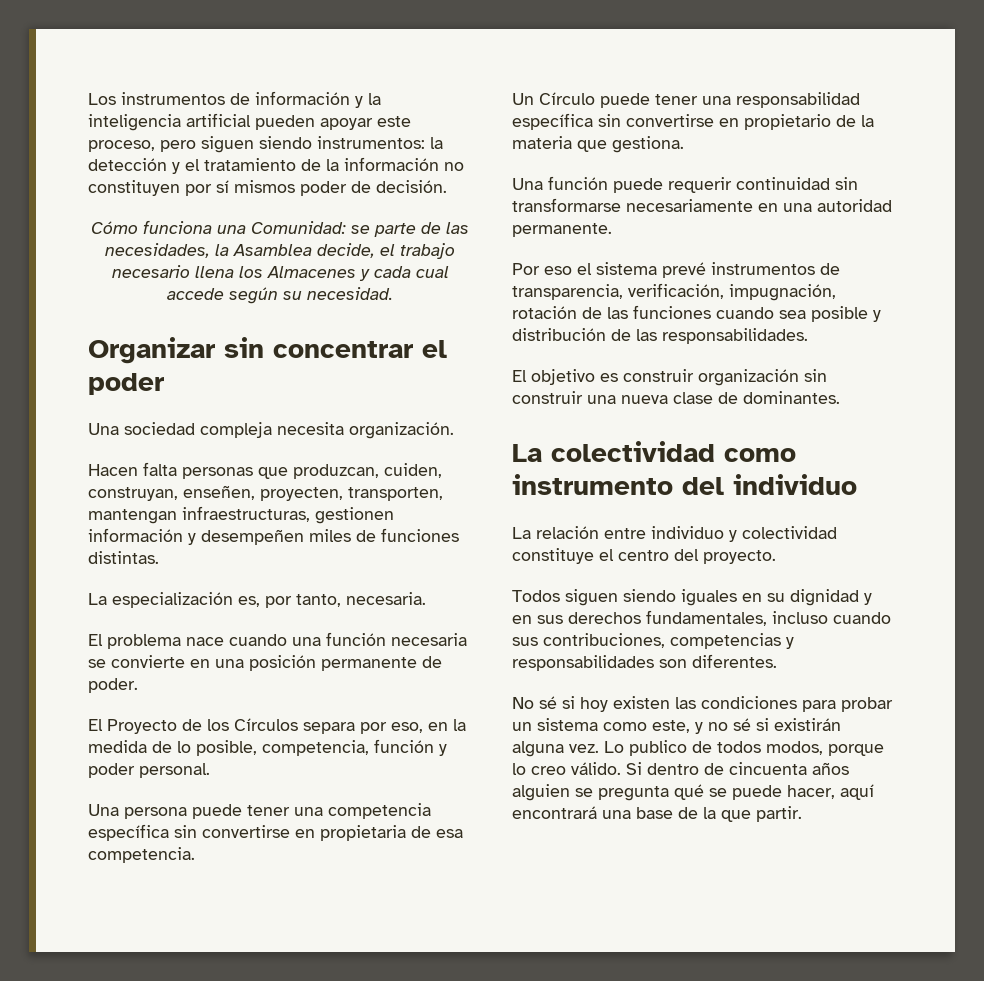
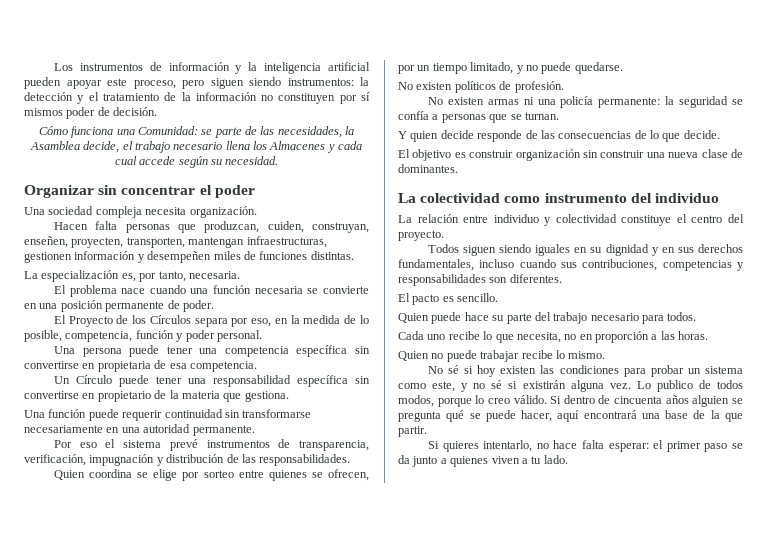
- Por eso el sistema prevé instrumentos de transparencia, verificación, impugnación, rotación de las funciones cuando sea posible y distribución de las responsabilidades.
+ Por eso el sistema prevé instrumentos de transparencia, verificación, impugnación y distribución de las responsabilidades.
+ Quien coordina se elige por sorteo entre quienes se ofrecen, por un tiempo limitado, y no puede quedarse.
+ No existen políticos de profesión.
+ No existen armas ni una policía permanente: la seguridad se confía a personas que se turnan.
+ Y quien decide responde de las consecuencias de lo que decide.
+ El pacto es sencillo.
+ Quien puede hace su parte del trabajo necesario para todos.
+ Cada uno recibe lo que necesita, no en proporción a las horas.
+ Quien no puede trabajar recibe lo mismo.
+ Si quieres intentarlo, no hace falta esperar: el primer paso se da junto a quienes viven a tu lado.

